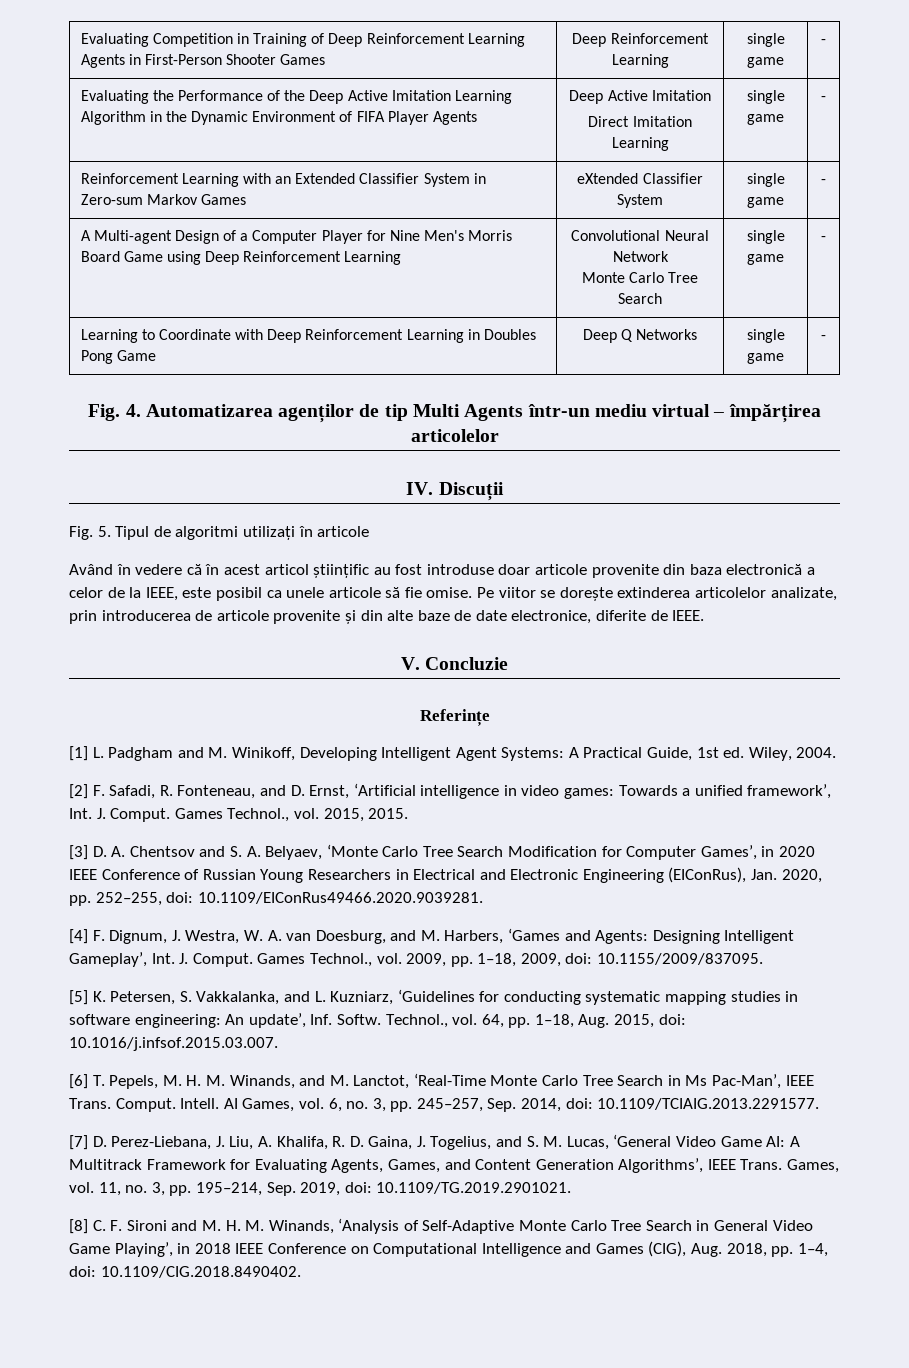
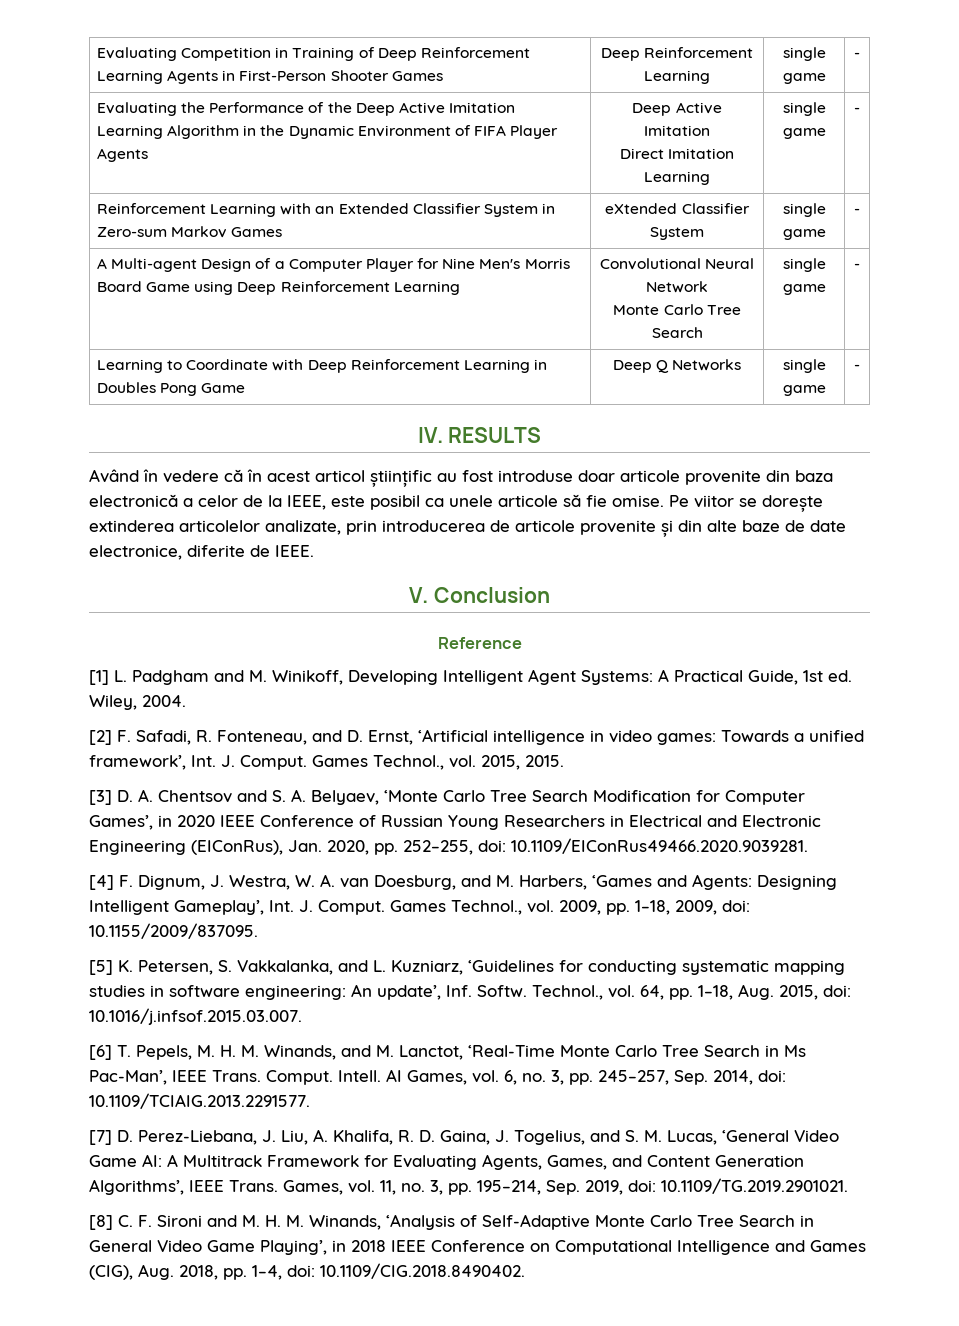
- Fig. 4. Automatizarea agenților de tip Multi Agents într-un mediu virtual – împărțirea articolelor
- IV. Discuții
- Fig. 5. Tipul de algoritmi utilizați în articole
+ IV. RESULTS
- V. Concluzie
- Referințe
+ V. Conclusion
+ Reference

